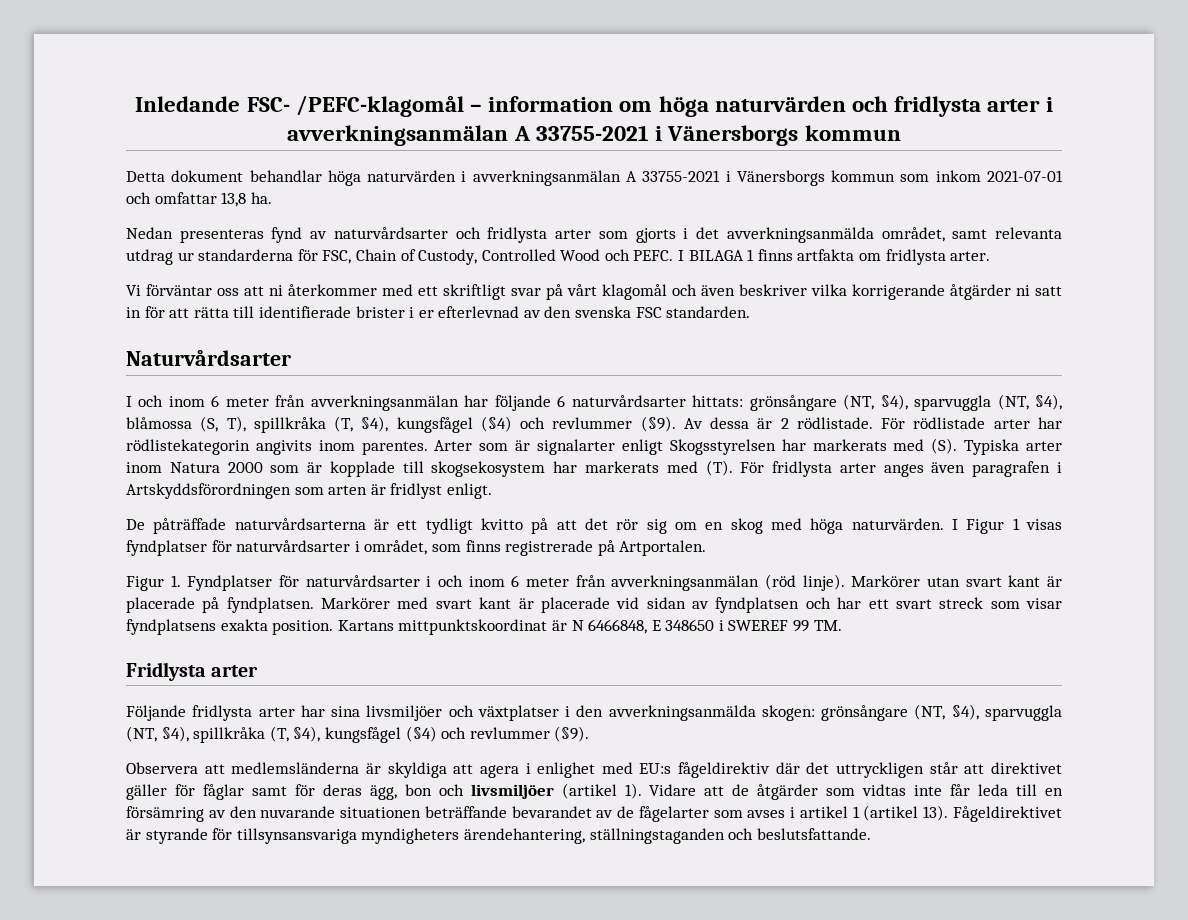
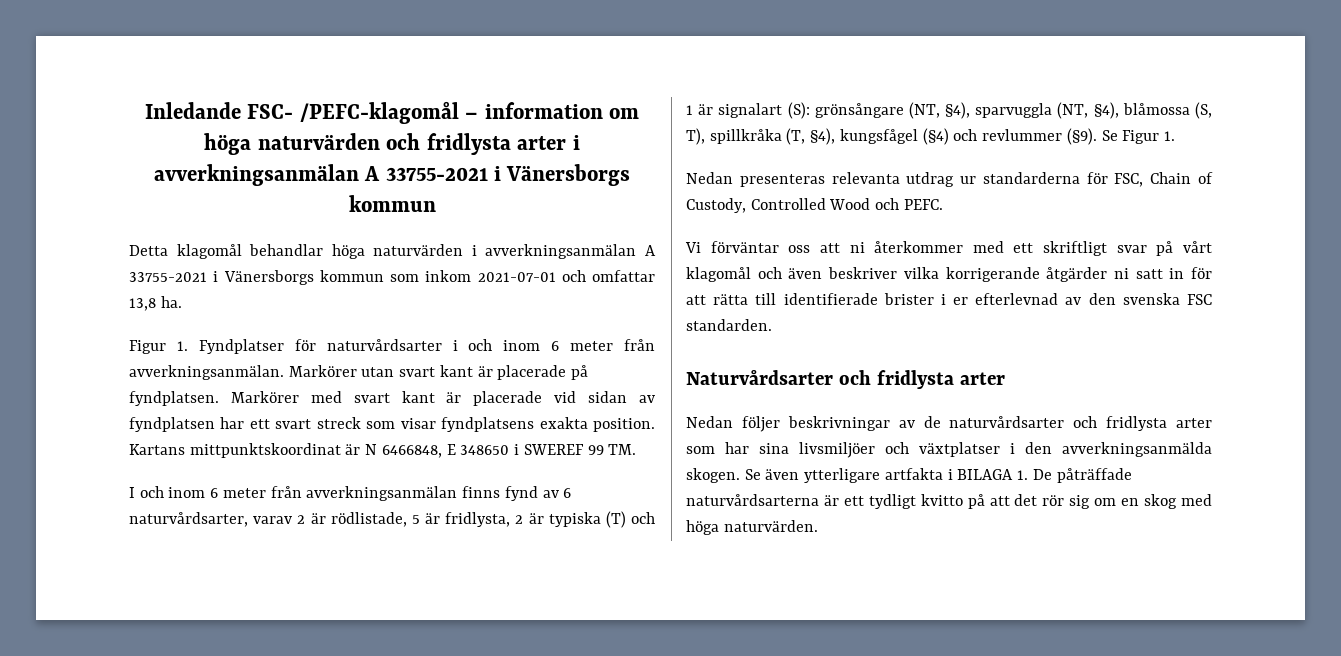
- Detta dokument behandlar höga naturvärden i avverkningsanmälan A 33755-2021 i Vänersborgs kommun som inkom 2021-07-01 och omfattar 13,8 ha.
+ Detta klagomål behandlar höga naturvärden i avverkningsanmälan A 33755-2021 i Vänersborgs kommun som inkom 2021-07-01 och omfattar 13,8 ha.
- Nedan presenteras fynd av naturvårdsarter och fridlysta arter som gjorts i det avverkningsanmälda området, samt relevanta utdrag ur standarderna för FSC, Chain of Custody, Controlled Wood och PEFC. I BILAGA 1 finns artfakta om fridlysta arter.
+ Figur 1. Fyndplatser för naturvårdsarter i och inom 6 meter från avverkningsanmälan. Markörer utan svart kant är placerade på fyndplatsen. Markörer med svart kant är placerade vid sidan av fyndplatsen har ett svart streck som visar fyndplatsens exakta position. Kartans mittpunktskoordinat är N 6466848, E 348650 i SWEREF 99 TM.
+ I och inom 6 meter från avverkningsanmälan finns fynd av 6 naturvårdsarter, varav 2 är rödlistade, 5 är fridlysta, 2 är typiska (T) och 1 är signalart (S): grönsångare (NT, §4), sparvuggla (NT, §4), blåmossa (S, T), spillkråka (T, §4), kungsfågel (§4) och revlummer (§9). Se Figur 1.
+ Nedan presenteras relevanta utdrag ur standarderna för FSC, Chain of Custody, Controlled Wood och PEFC.
- Naturvårdsarter
- I och inom 6 meter från avverkningsanmälan har följande 6 naturvårdsarter hittats: grönsångare (NT, §4), sparvuggla (NT, §4), blåmossa (S, T), spillkråka (T, §4), kungsfågel (§4) och revlummer (§9). Av dessa är 2 rödlistade. För rödlistade arter har rödlistekategorin angivits inom parentes. Arter som är signalarter enligt Skogsstyrelsen har markerats med (S). Typiska arter inom Natura 2000 som är kopplade till skogsekosystem har markerats med (T). För fridlysta arter anges även paragrafen i Artskyddsförordningen som arten är fridlyst enligt.
- De påträffade naturvårdsarterna är ett tydligt kvitto på att det rör sig om en skog med höga naturvärden. I Figur 1 visas fyndplatser för naturvårdsarter i området, som finns registrerade på Artportalen.
- Figur 1. Fyndplatser för naturvårdsarter i och inom 6 meter från avverkningsanmälan (röd linje). Markörer utan svart kant är placerade på fyndplatsen. Markörer med svart kant är placerade vid sidan av fyndplatsen och har ett svart streck som visar fyndplatsens exakta position. Kartans mittpunktskoordinat är N 6466848, E 348650 i SWEREF 99 TM.
- Fridlysta arter
- Följande fridlysta arter har sina livsmiljöer och växtplatser i den avverkningsanmälda skogen: grönsångare (NT, §4), sparvuggla (NT, §4), spillkråka (T, §4), kungsfågel (§4) och revlummer (§9).
- Observera att medlemsländerna är skyldiga att agera i enlighet med EU:s fågeldirektiv där det uttryckligen står att direktivet gäller för fåglar samt för deras ägg, bon och livsmiljöer (artikel 1). Vidare att de åtgärder som vidtas inte får leda till en försämring av den nuvarande situationen beträffande bevarandet av de fågelarter som avses i artikel 1 (artikel 13). Fågeldirektivet är styrande för tillsynsansvariga myndigheters ärendehantering, ställningstaganden och beslutsfattande.
+ Naturvårdsarter och fridlysta arter
+ Nedan följer beskrivningar av de naturvårdsarter och fridlysta arter som har sina livsmiljöer och växtplatser i den avverkningsanmälda skogen. Se även ytterligare artfakta i BILAGA 1. De påträffade naturvårdsarterna är ett tydligt kvitto på att det rör sig om en skog med höga naturvärden.

